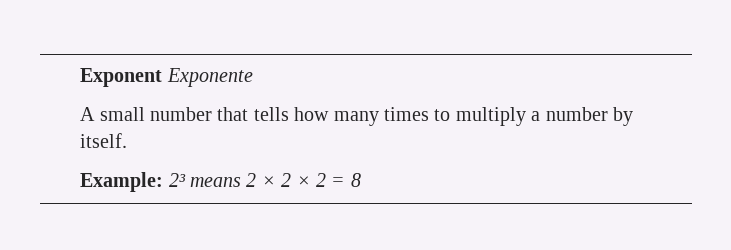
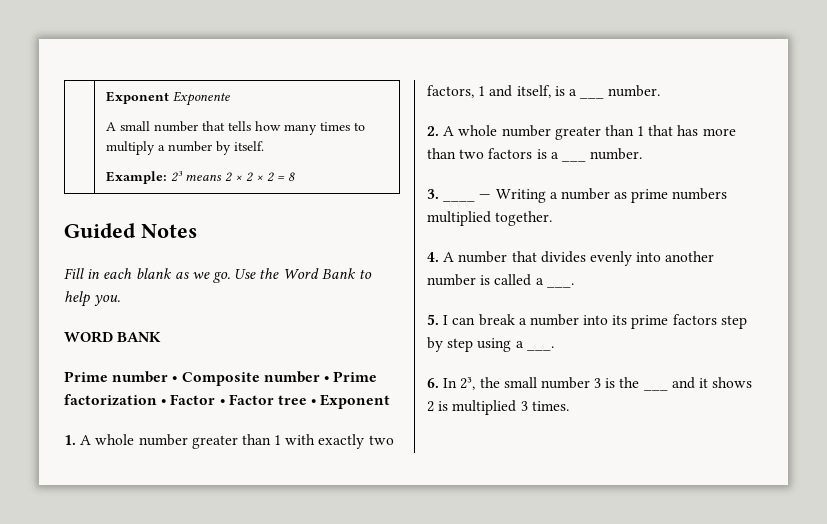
+ Guided Notes
+ Fill in each blank as we go. Use the Word Bank to help you.
+ WORD BANK
+ Prime number • Composite number • Prime factorization • Factor • Factor tree • Exponent
+ 1. A whole number greater than 1 with exactly two factors, 1 and itself, is a ___ number.
+ 2. A whole number greater than 1 that has more than two factors is a ___ number.
+ 3. ____ — Writing a number as prime numbers multiplied together.
+ 4. A number that divides evenly into another number is called a ___.
+ 5. I can break a number into its prime factors step by step using a ___.
+ 6. In 2³, the small number 3 is the ___ and it shows 2 is multiplied 3 times.

